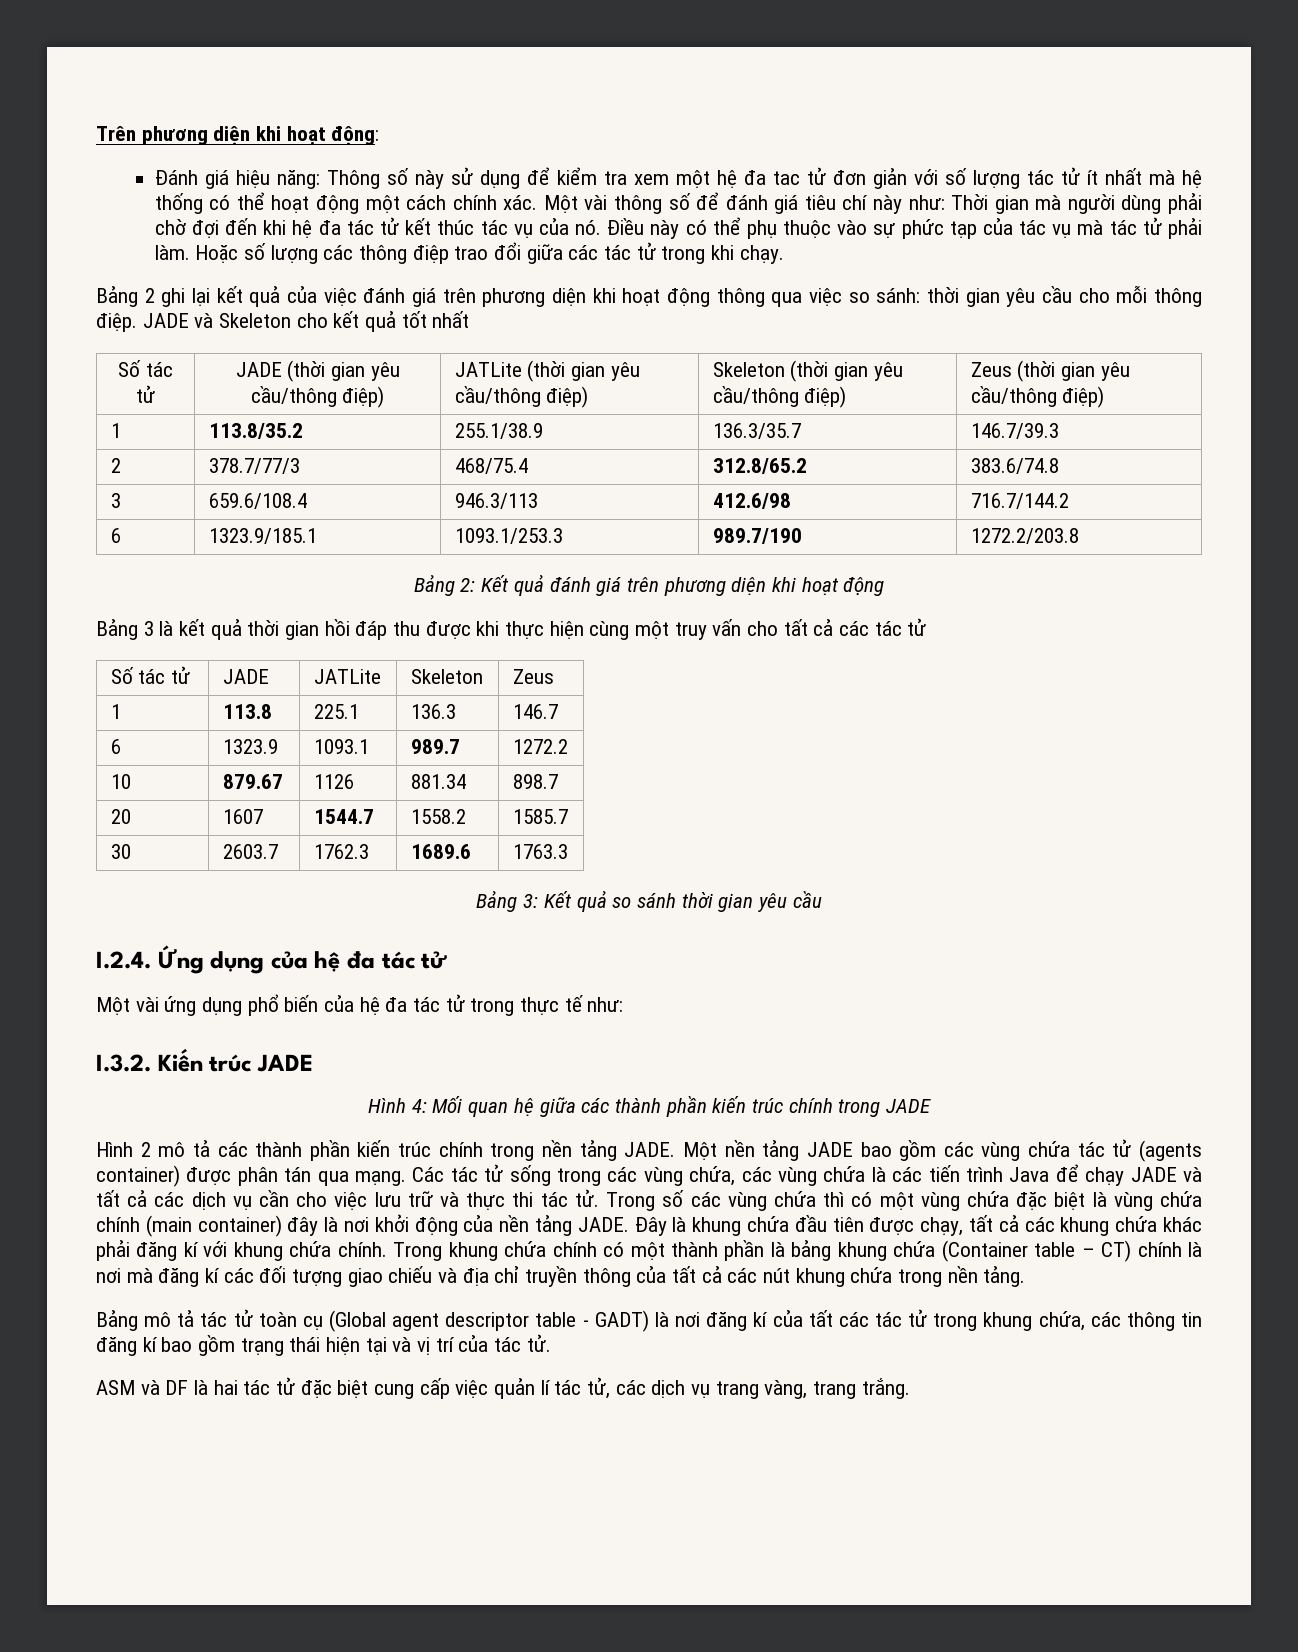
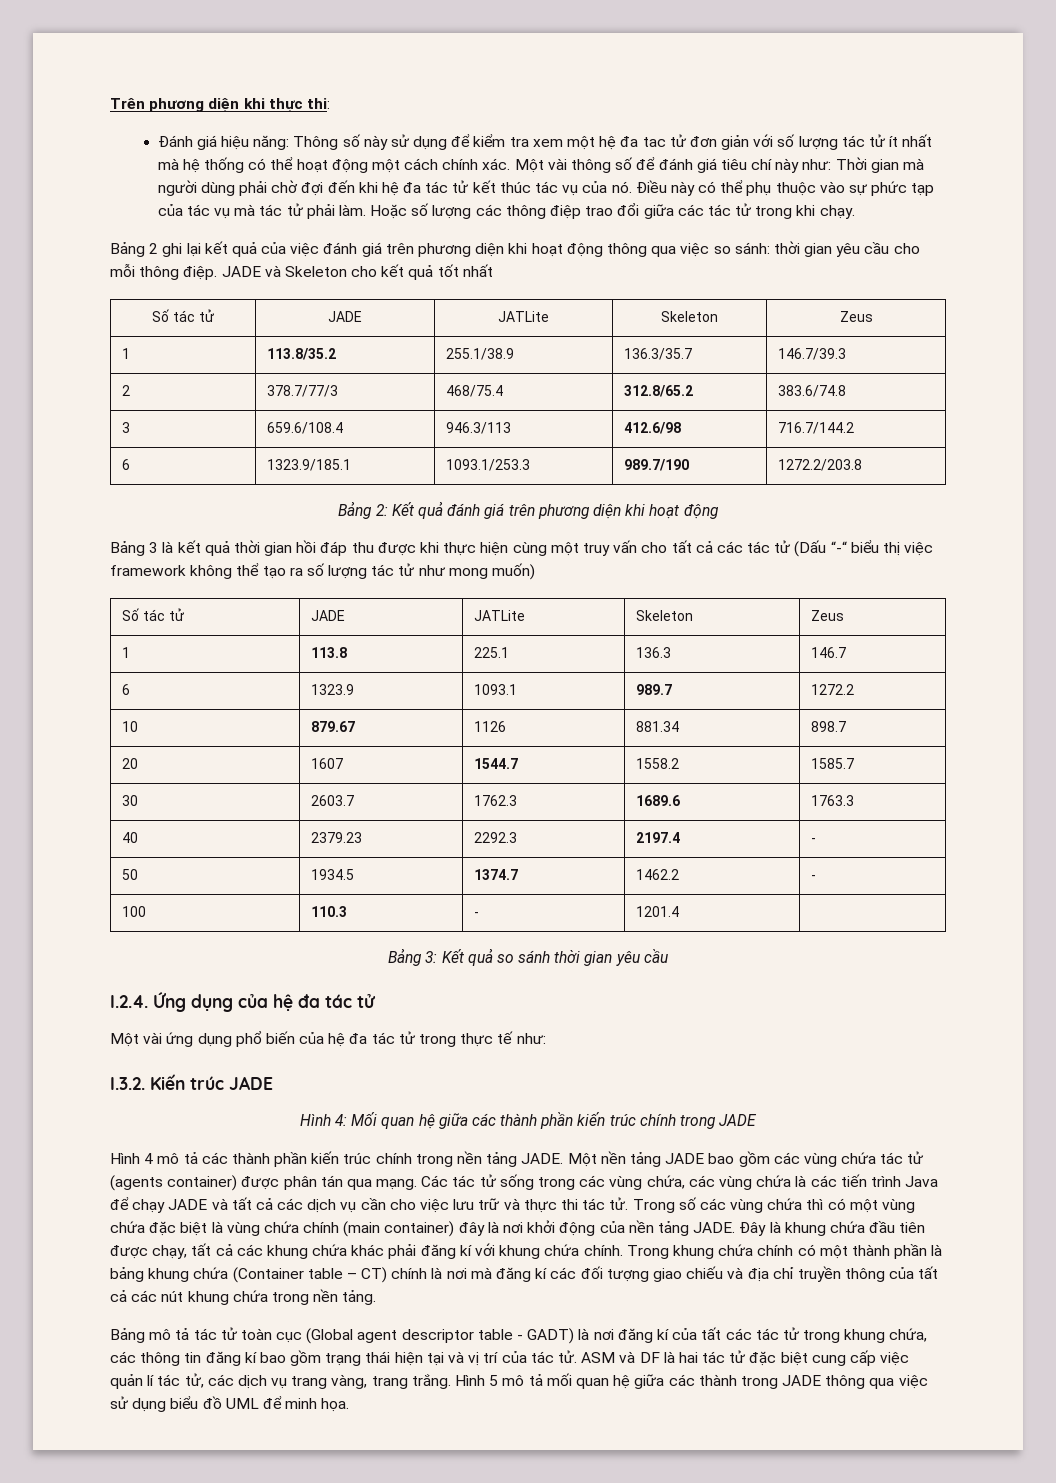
- Trên phương diện khi hoạt động:
+ Trên phương diện khi thực thi:
  JADE và Skeleton cho kết quả tốt nhất
- Số tác tử | JADE (thời gian yêu cầu/thông điệp) | JATLite (thời gian yêu cầu/thông điệp) | Skeleton (thời gian yêu cầu/thông điệp) | Zeus (thời gian yêu cầu/thông điệp)
+ Số tác tử | JADE | JATLite | Skeleton | Zeus
- Bảng 3 là kết quả thời gian hồi đáp thu được khi thực hiện cùng một truy vấn cho tất cả các tác tử
+ Bảng 3 là kết quả thời gian hồi đáp thu được khi thực hiện cùng một truy vấn cho tất cả các tác tử (Dấu “-“ biểu thị việc framework không thể tạo ra số lượng tác tử như mong muốn)
+ 40 | 2379.23 | 2292.3 | 2197.4 | -
+ 50 | 1934.5 | 1374.7 | 1462.2 | -
+ 100 | 110.3 | - | 1201.4 |
- Hình 2 mô tả các thành phần kiến trúc chính trong nền tảng JADE.
+ Hình 4 mô tả các thành phần kiến trúc chính trong nền tảng JADE.
- Bảng mô tả tác tử toàn cụ (Global agent descriptor table - GADT) là nơi đăng kí của tất các tác tử trong khung chứa, các thông tin đăng kí bao gồm trạng thái hiện tại và vị trí của tác tử.
- ASM và DF là hai tác tử đặc biệt cung cấp việc quản lí tác tử, các dịch vụ trang vàng, trang trắng.
+ Bảng mô tả tác tử toàn cục (Global agent descriptor table - GADT) là nơi đăng kí của tất các tác tử trong khung chứa, các thông tin đăng kí bao gồm trạng thái hiện tại và vị trí của tác tử. ASM và DF là hai tác tử đặc biệt cung cấp việc quản lí tác tử, các dịch vụ trang vàng, trang trắng.
+ Hình 5 mô tả mối quan hệ giữa các thành trong JADE thông qua việc sử dụng biểu đồ UML để minh họa.

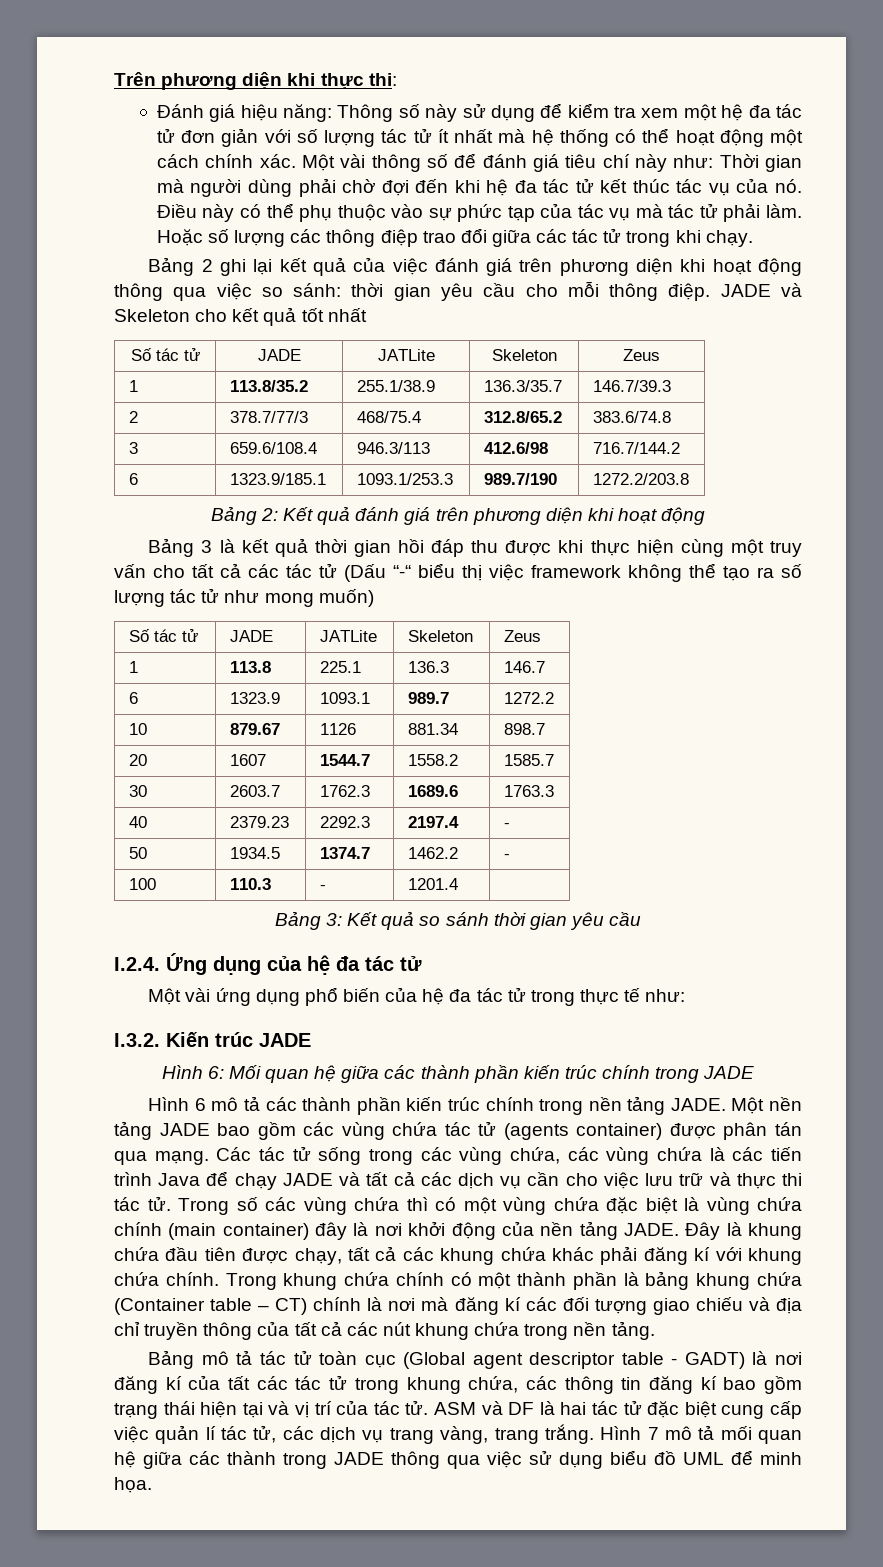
- Đánh giá hiệu năng: Thông số này sử dụng để kiểm tra xem một hệ đa tac tử đơn giản với số lượng tác tử ít nhất mà hệ thống có thể hoạt động một cách chính xác.
+ Đánh giá hiệu năng: Thông số này sử dụng để kiểm tra xem một hệ đa tác tử đơn giản với số lượng tác tử ít nhất mà hệ thống có thể hoạt động một cách chính xác.
- Hình 4: Mối quan hệ giữa các thành phần kiến trúc chính trong JADE
+ Hình 6: Mối quan hệ giữa các thành phần kiến trúc chính trong JADE
- Hình 4 mô tả các thành phần kiến trúc chính trong nền tảng JADE.
+ Hình 6 mô tả các thành phần kiến trúc chính trong nền tảng JADE.
- Hình 5 mô tả mối quan hệ giữa các thành trong JADE thông qua việc sử dụng biểu đồ UML để minh họa.
+ Hình 7 mô tả mối quan hệ giữa các thành trong JADE thông qua việc sử dụng biểu đồ UML để minh họa.

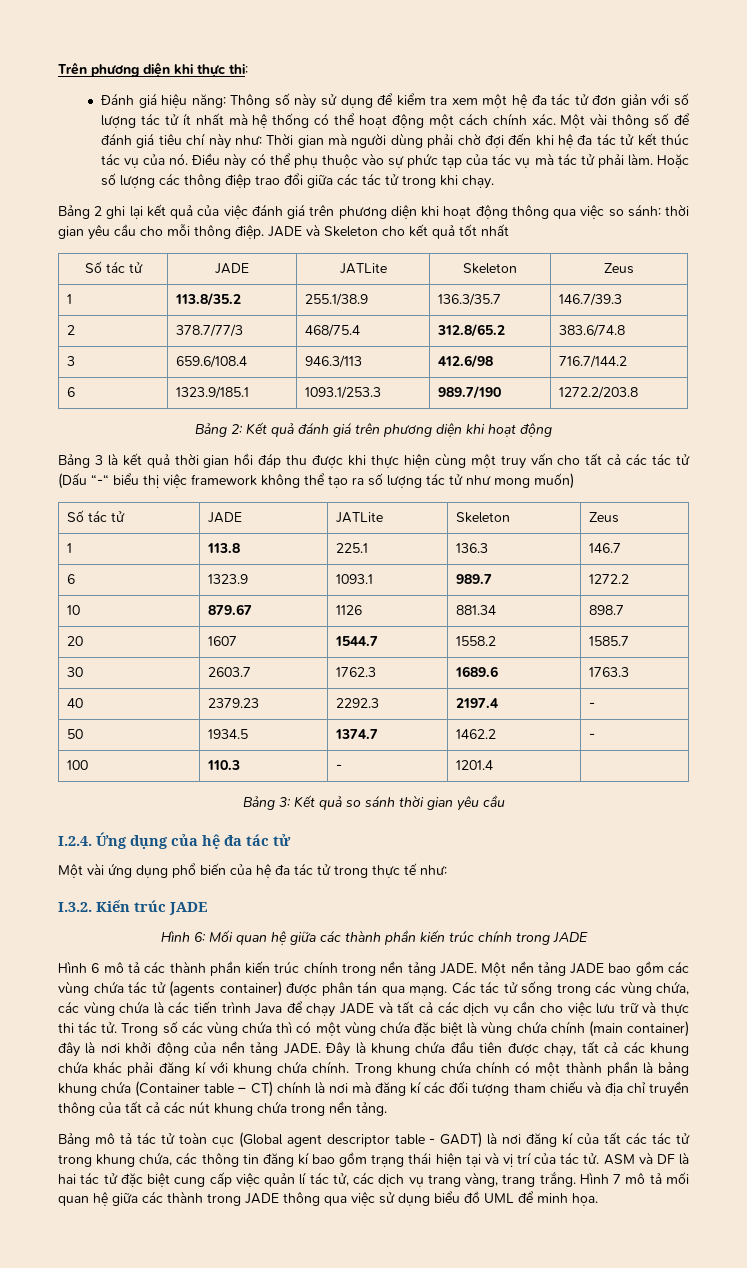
- Trong khung chứa chính có một thành phần là bảng khung chứa (Container table – CT) chính là nơi mà đăng kí các đối tượng giao chiếu và địa chỉ truyền thông của tất cả các nút khung chứa trong nền tảng.
+ Trong khung chứa chính có một thành phần là bảng khung chứa (Container table – CT) chính là nơi mà đăng kí các đối tượng tham chiếu và địa chỉ truyền thông của tất cả các nút khung chứa trong nền tảng.

